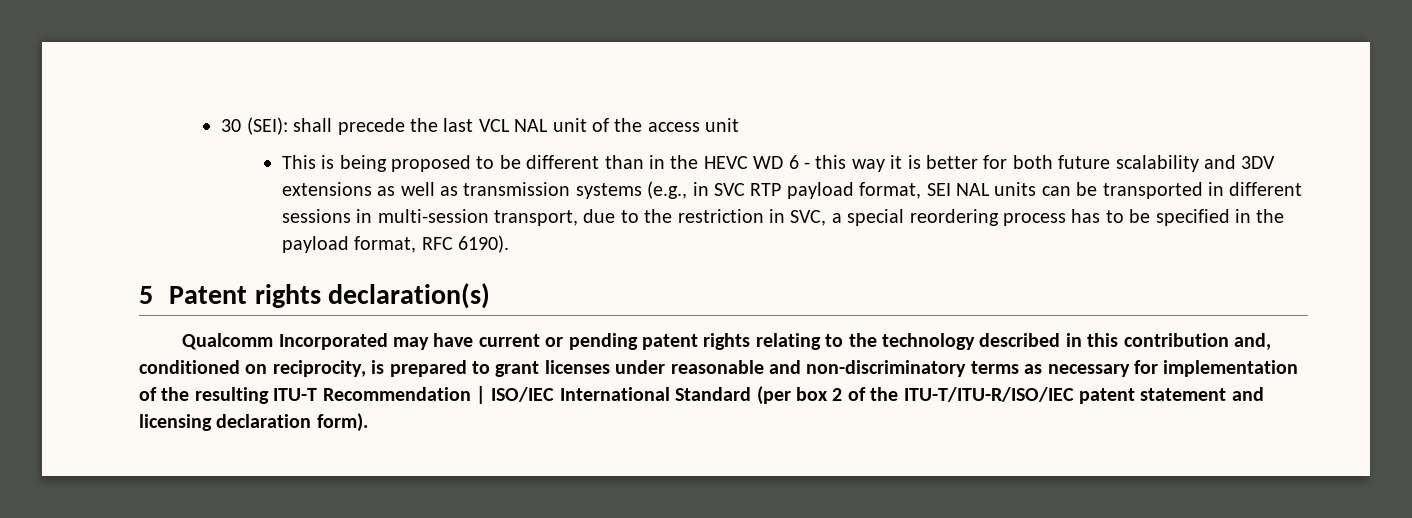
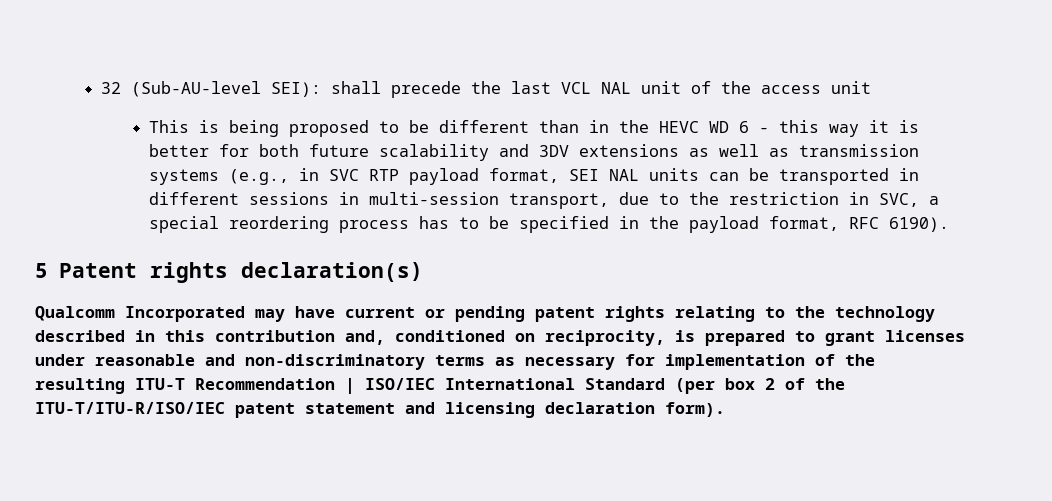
- 30 (SEI): shall precede the last VCL NAL unit of the access unit
+ 32 (Sub-AU-level SEI): shall precede the last VCL NAL unit of the access unit

